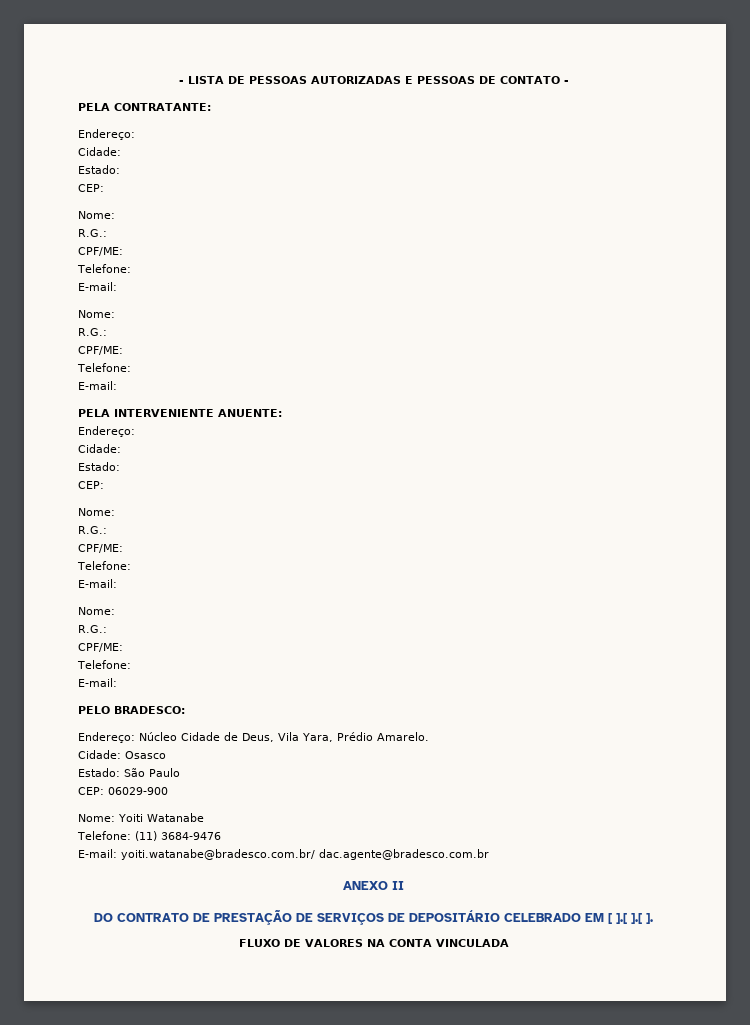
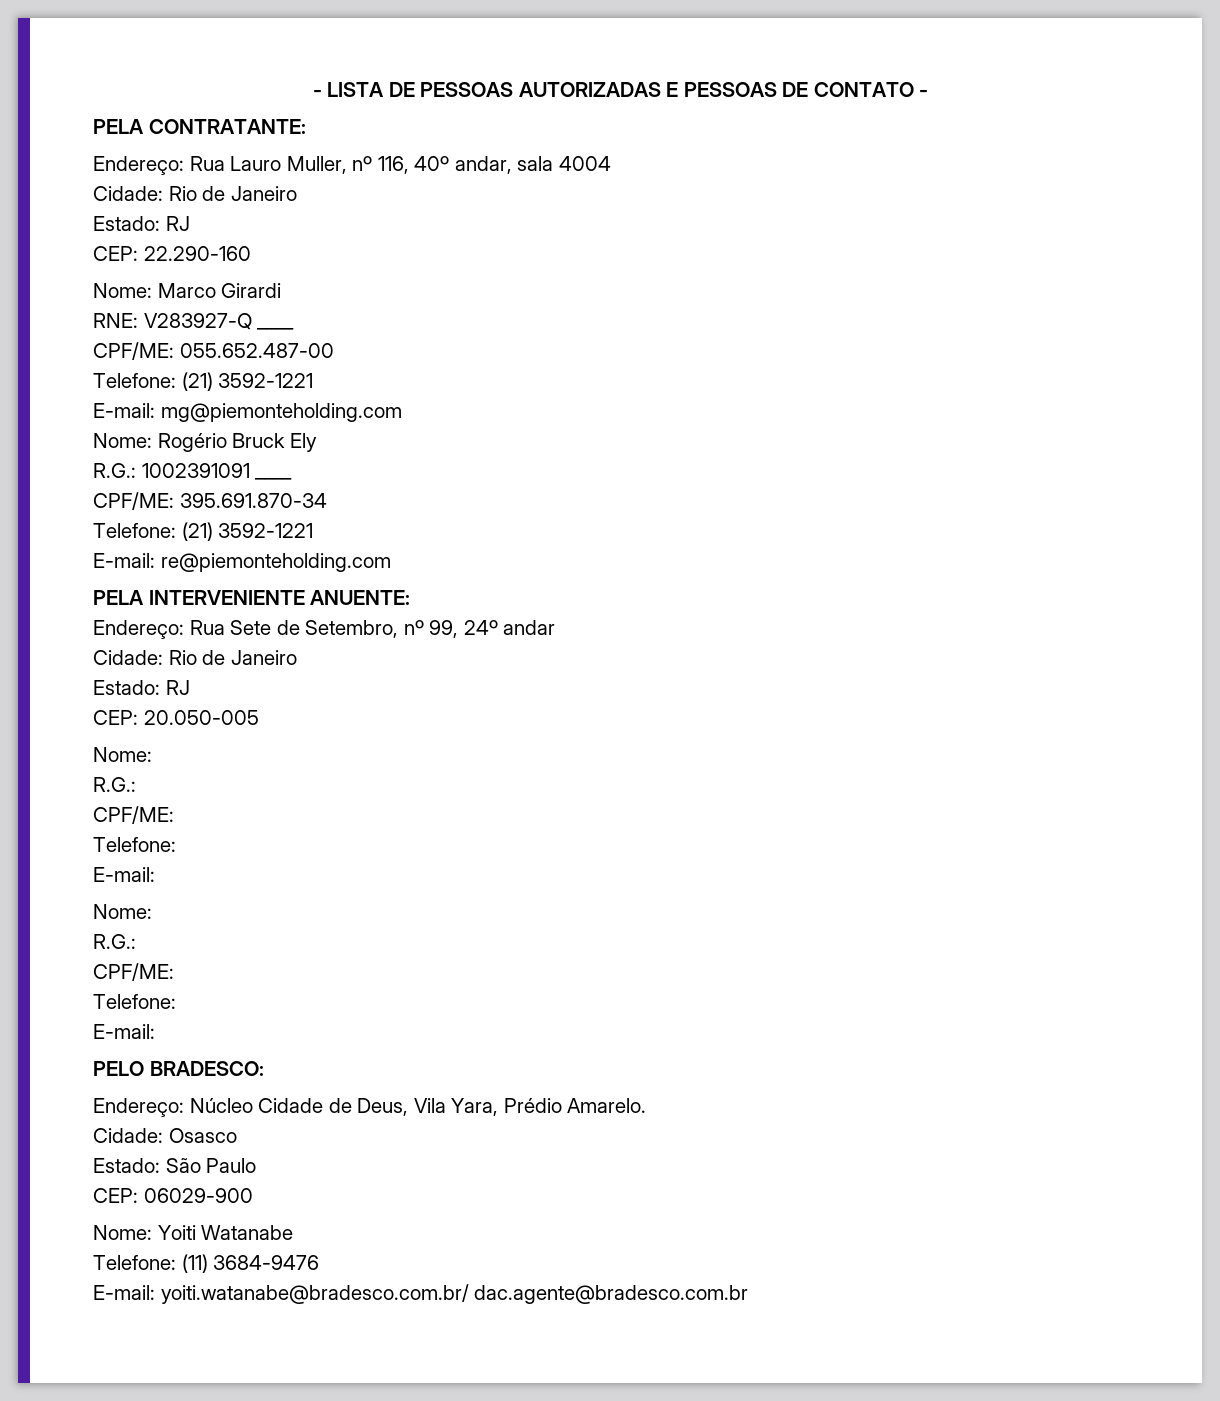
  PELA CONTRATANTE:
- Endereço:
- Cidade:
- Estado:
- CEP:
- Nome:
- R.G.:
- CPF/ME:
- Telefone:
- E-mail:
- Nome:
- R.G.:
- CPF/ME:
- Telefone:
- E-mail:
+ Endereço: Rua Lauro Muller, nº 116, 40º andar, sala 4004
+ Cidade: Rio de Janeiro
+ Estado: RJ
+ CEP: 22.290-160
+ Nome: Marco Girardi
+ RNE: V283927-Q ____
+ CPF/ME: 055.652.487-00
+ Telefone: (21) 3592-1221
+ E-mail: mg@piemonteholding.com
+ Nome: Rogério Bruck Ely
+ R.G.: 1002391091 ____
+ CPF/ME: 395.691.870-34
+ Telefone: (21) 3592-1221
+ E-mail: re@piemonteholding.com
  PELA INTERVENIENTE ANUENTE:
- Endereço:
- Cidade:
- Estado:
- CEP:
+ Endereço: Rua Sete de Setembro, nº 99, 24º andar
+ Cidade: Rio de Janeiro
+ Estado: RJ
+ CEP: 20.050-005
- ANEXO II
- DO CONTRATO DE PRESTAÇÃO DE SERVIÇOS DE DEPOSITÁRIO CELEBRADO EM [ ].[ ].[ ].
- FLUXO DE VALORES NA CONTA VINCULADA

